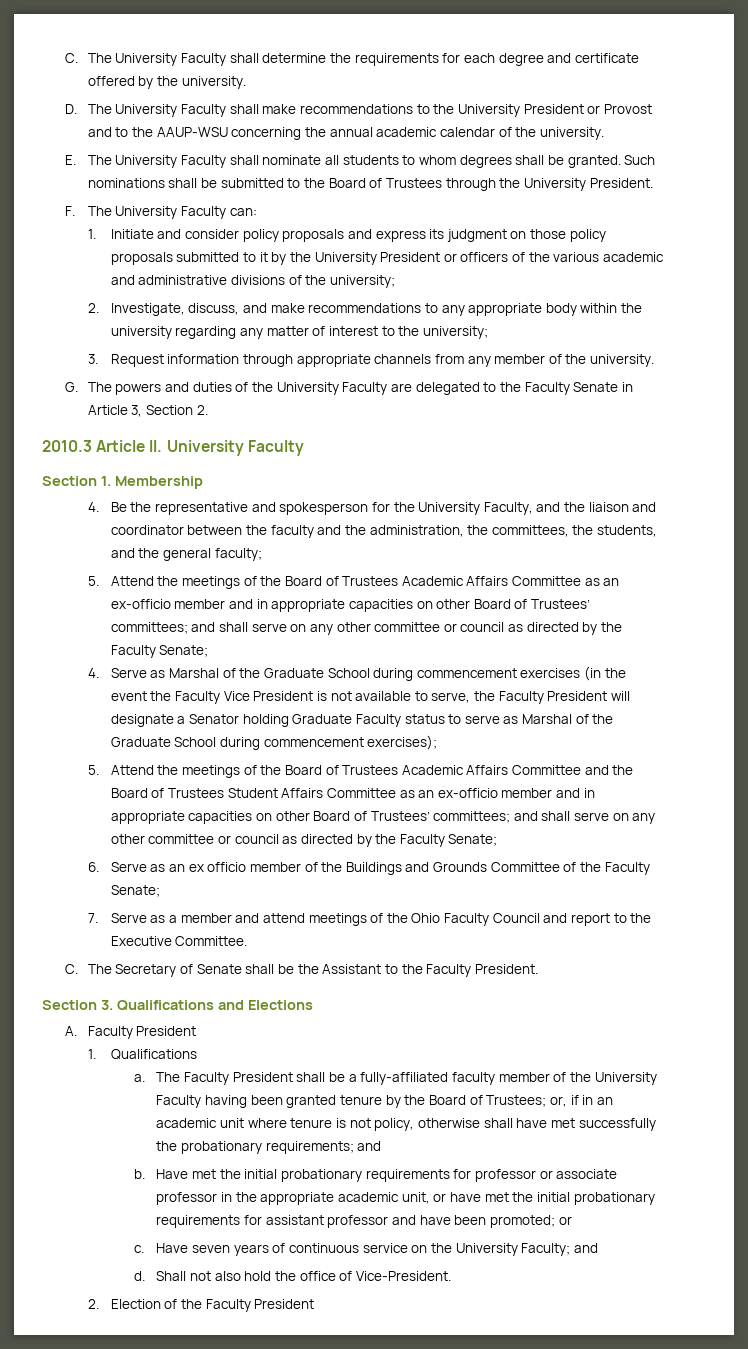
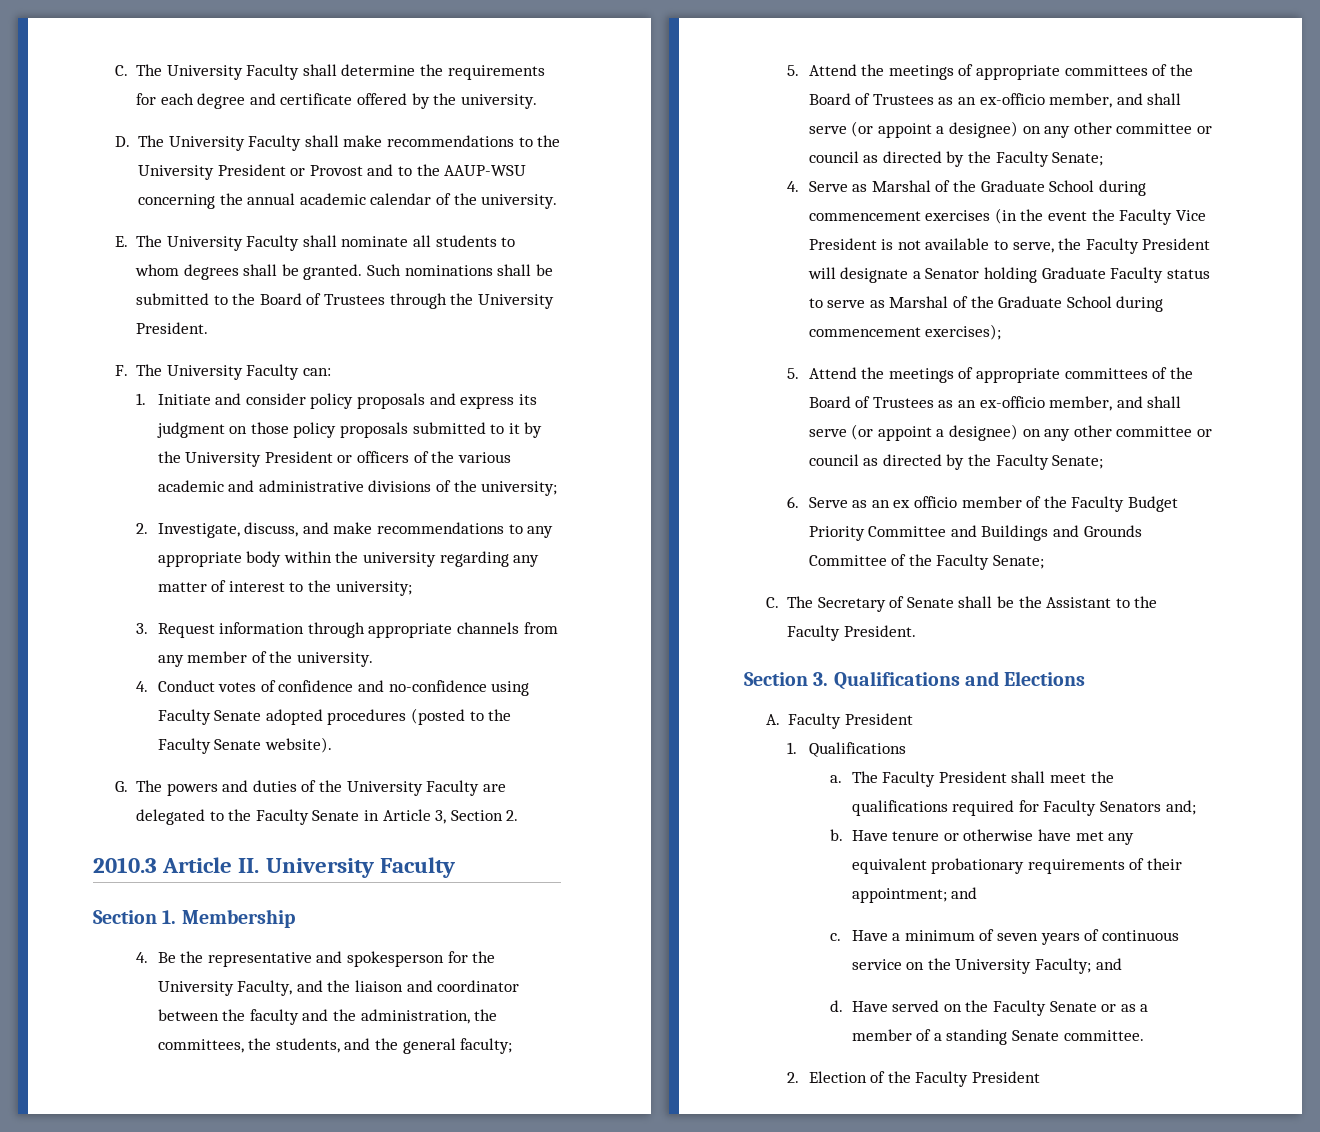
+ 4. Conduct votes of confidence and no-confidence using Faculty Senate adopted procedures (posted to the Faculty Senate website).
  4. Be the representative and spokesperson for the University Faculty, and the liaison and coordinator between the faculty and the administration, the committees, the students, and the general faculty;
- 5. Attend the meetings of the Board of Trustees Academic Affairs Committee as an ex-officio member and in appropriate capacities on other Board of Trustees’ committees; and shall serve on any other committee or council as directed by the Faculty Senate;
+ 5. Attend the meetings of appropriate committees of the Board of Trustees as an ex-officio member, and shall serve (or appoint a designee) on any other committee or council as directed by the Faculty Senate;
  4. Serve as Marshal of the Graduate School during commencement exercises (in the event the Faculty Vice President is not available to serve, the Faculty President will designate a Senator holding Graduate Faculty status to serve as Marshal of the Graduate School during commencement exercises);
- 5. Attend the meetings of the Board of Trustees Academic Affairs Committee and the Board of Trustees Student Affairs Committee as an ex-officio member and in appropriate capacities on other Board of Trustees’ committees; and shall serve on any other committee or council as directed by the Faculty Senate;
+ 5. Attend the meetings of appropriate committees of the Board of Trustees as an ex-officio member, and shall serve (or appoint a designee) on any other committee or council as directed by the Faculty Senate;
- 6. Serve as an ex officio member of the Buildings and Grounds Committee of the Faculty Senate;
+ 6. Serve as an ex officio member of the Faculty Budget Priority Committee and Buildings and Grounds Committee of the Faculty Senate;
- 7. Serve as a member and attend meetings of the Ohio Faculty Council and report to the Executive Committee.
- The Faculty President shall be a fully-affiliated faculty member of the University Faculty having been granted tenure by the Board of Trustees; or, if in an academic unit where tenure is not policy, otherwise shall have met successfully the probationary requirements; and
- b. Have met the initial probationary requirements for professor or associate professor in the appropriate academic unit, or have met the initial probationary requirements for assistant professor and have been promoted; or
- c. Have seven years of continuous service on the University Faculty; and
+ The Faculty President shall meet the qualifications required for Faculty Senators and;
+ b. Have tenure or otherwise have met any equivalent probationary requirements of their appointment; and
+ c. Have a minimum of seven years of continuous service on the University Faculty; and
- Shall not also hold the office of Vice-President.
+ Have served on the Faculty Senate or as a member of a standing Senate committee.

